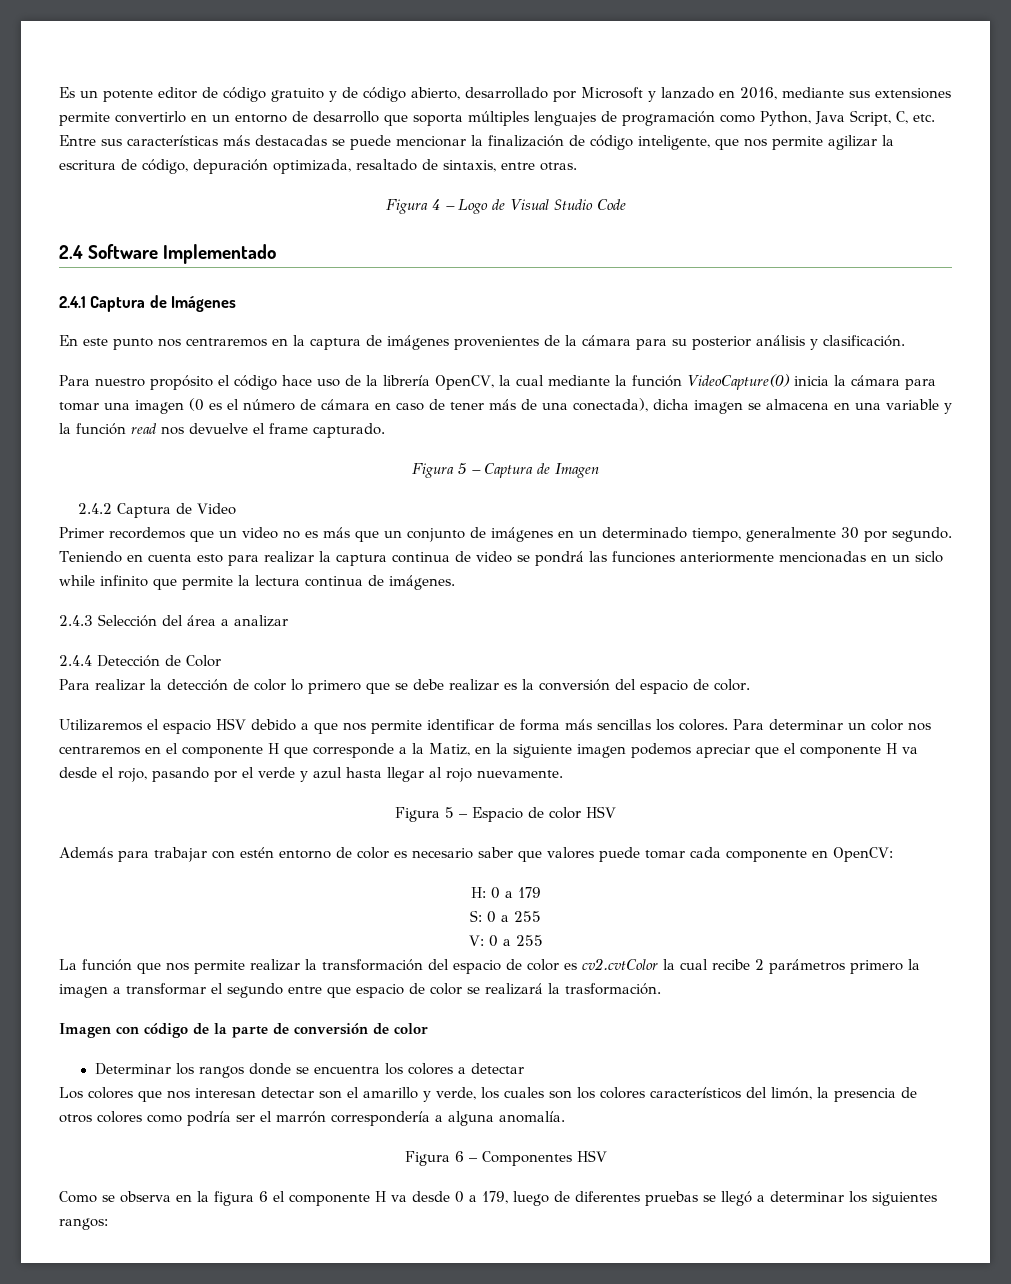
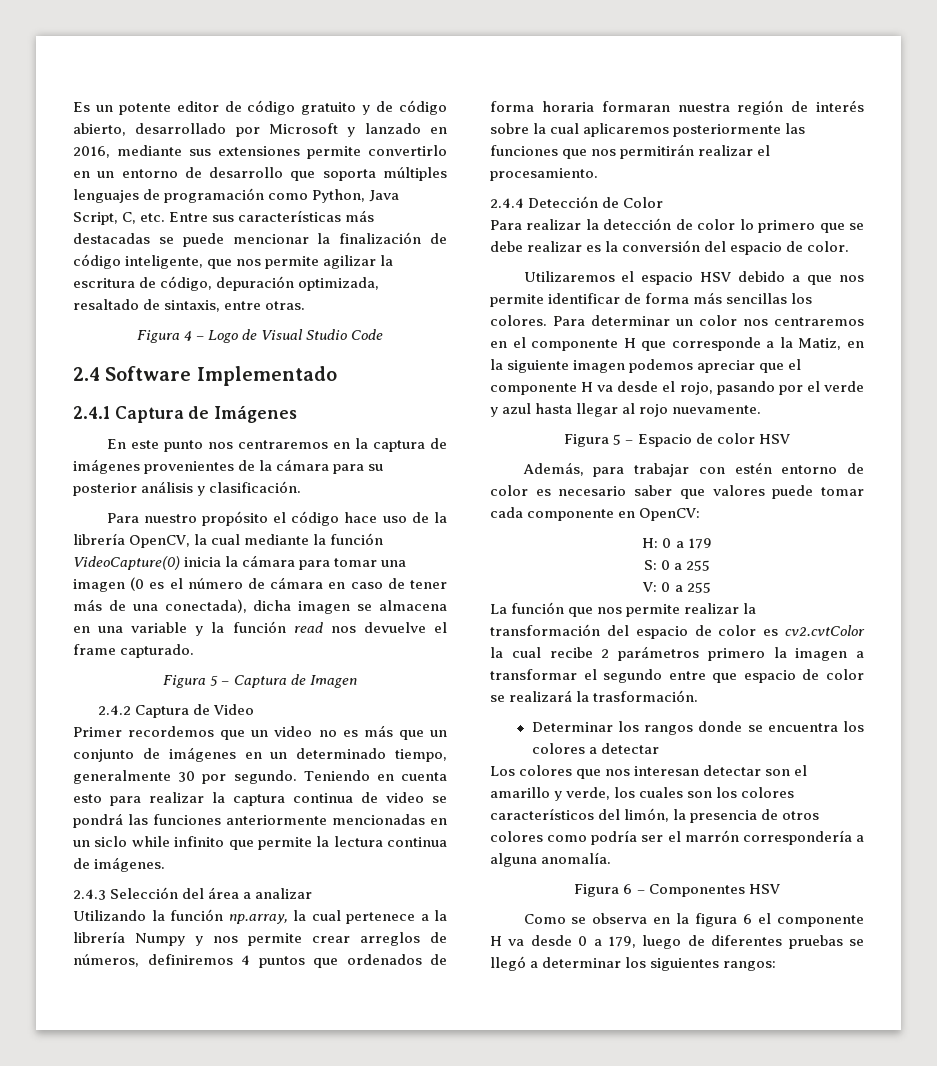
+ Utilizando la función np.array, la cual pertenece a la librería Numpy y nos permite crear arreglos de números, definiremos 4 puntos que ordenados de forma horaria formaran nuestra región de interés sobre la cual aplicaremos posteriormente las funciones que nos permitirán realizar el procesamiento.
- Además para trabajar con estén entorno de color es necesario saber que valores puede tomar cada componente en OpenCV:
+ Además, para trabajar con estén entorno de color es necesario saber que valores puede tomar cada componente en OpenCV:
- Imagen con código de la parte de conversión de color

